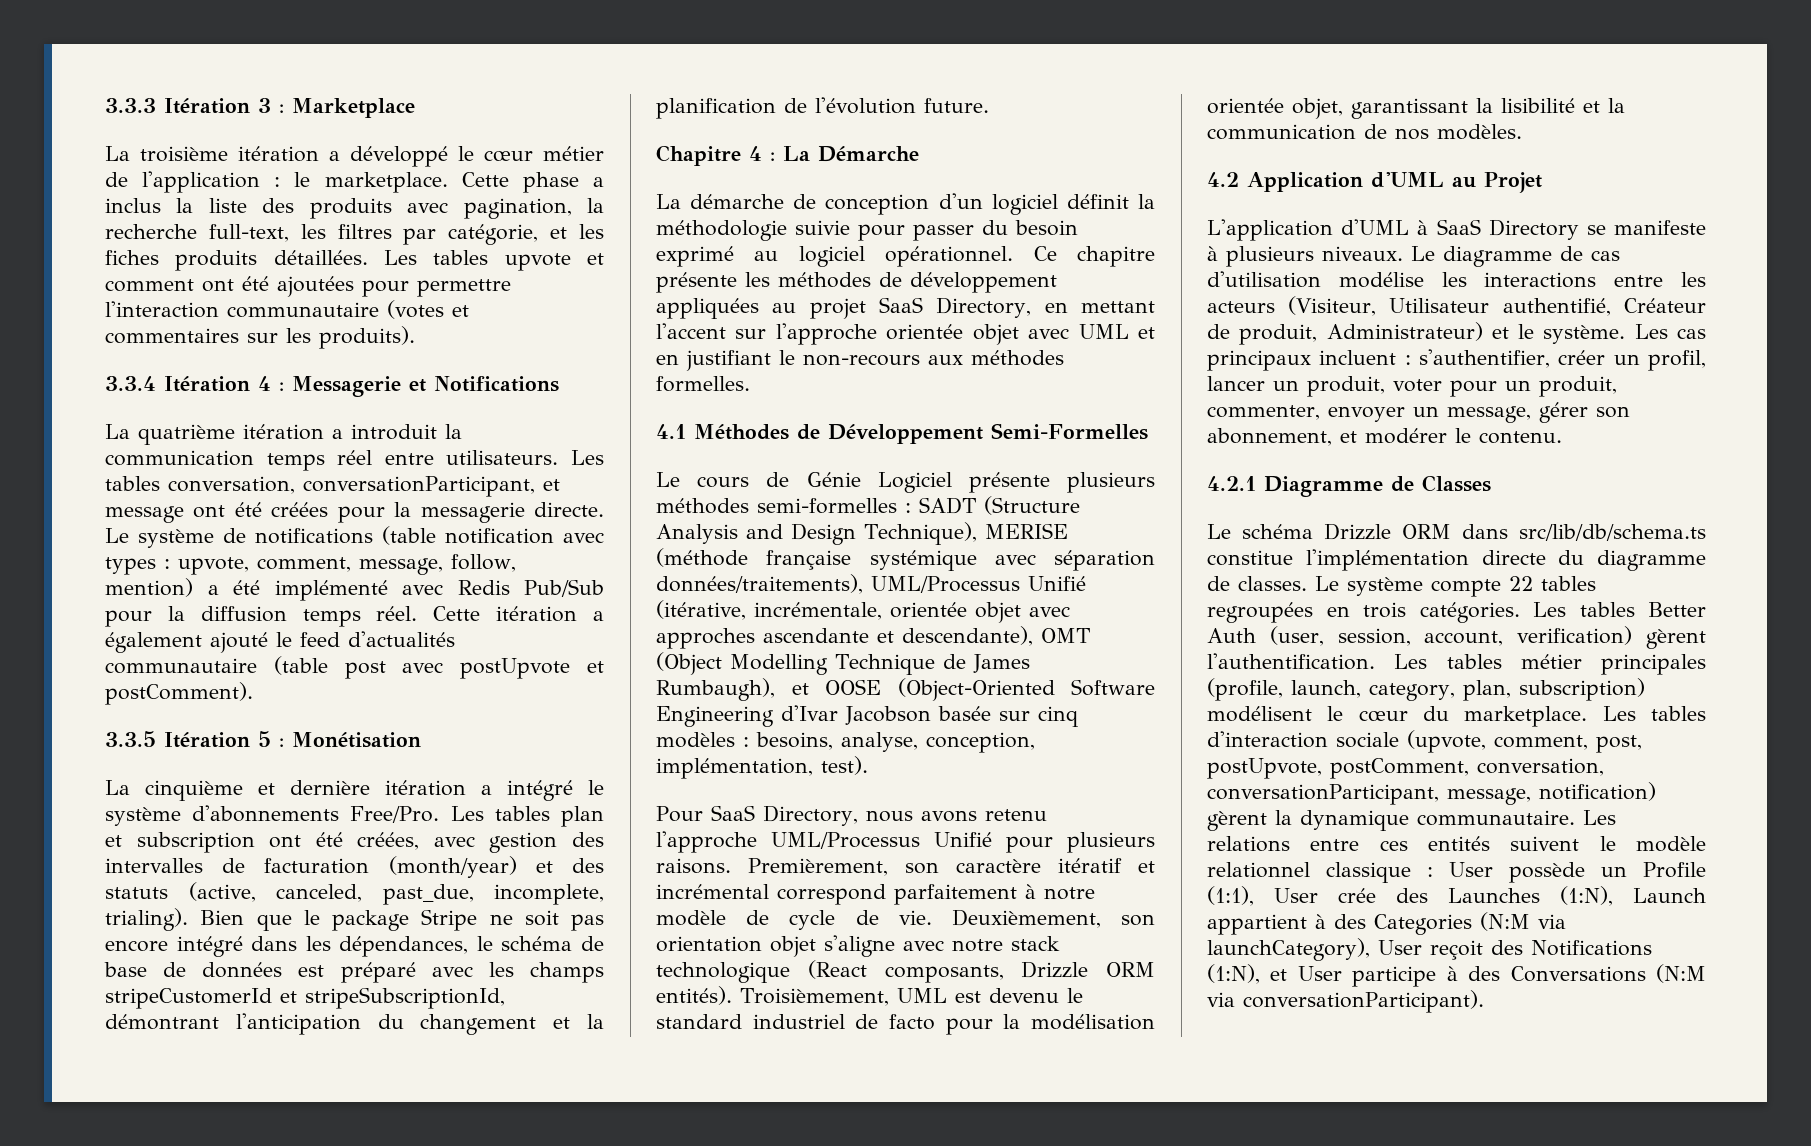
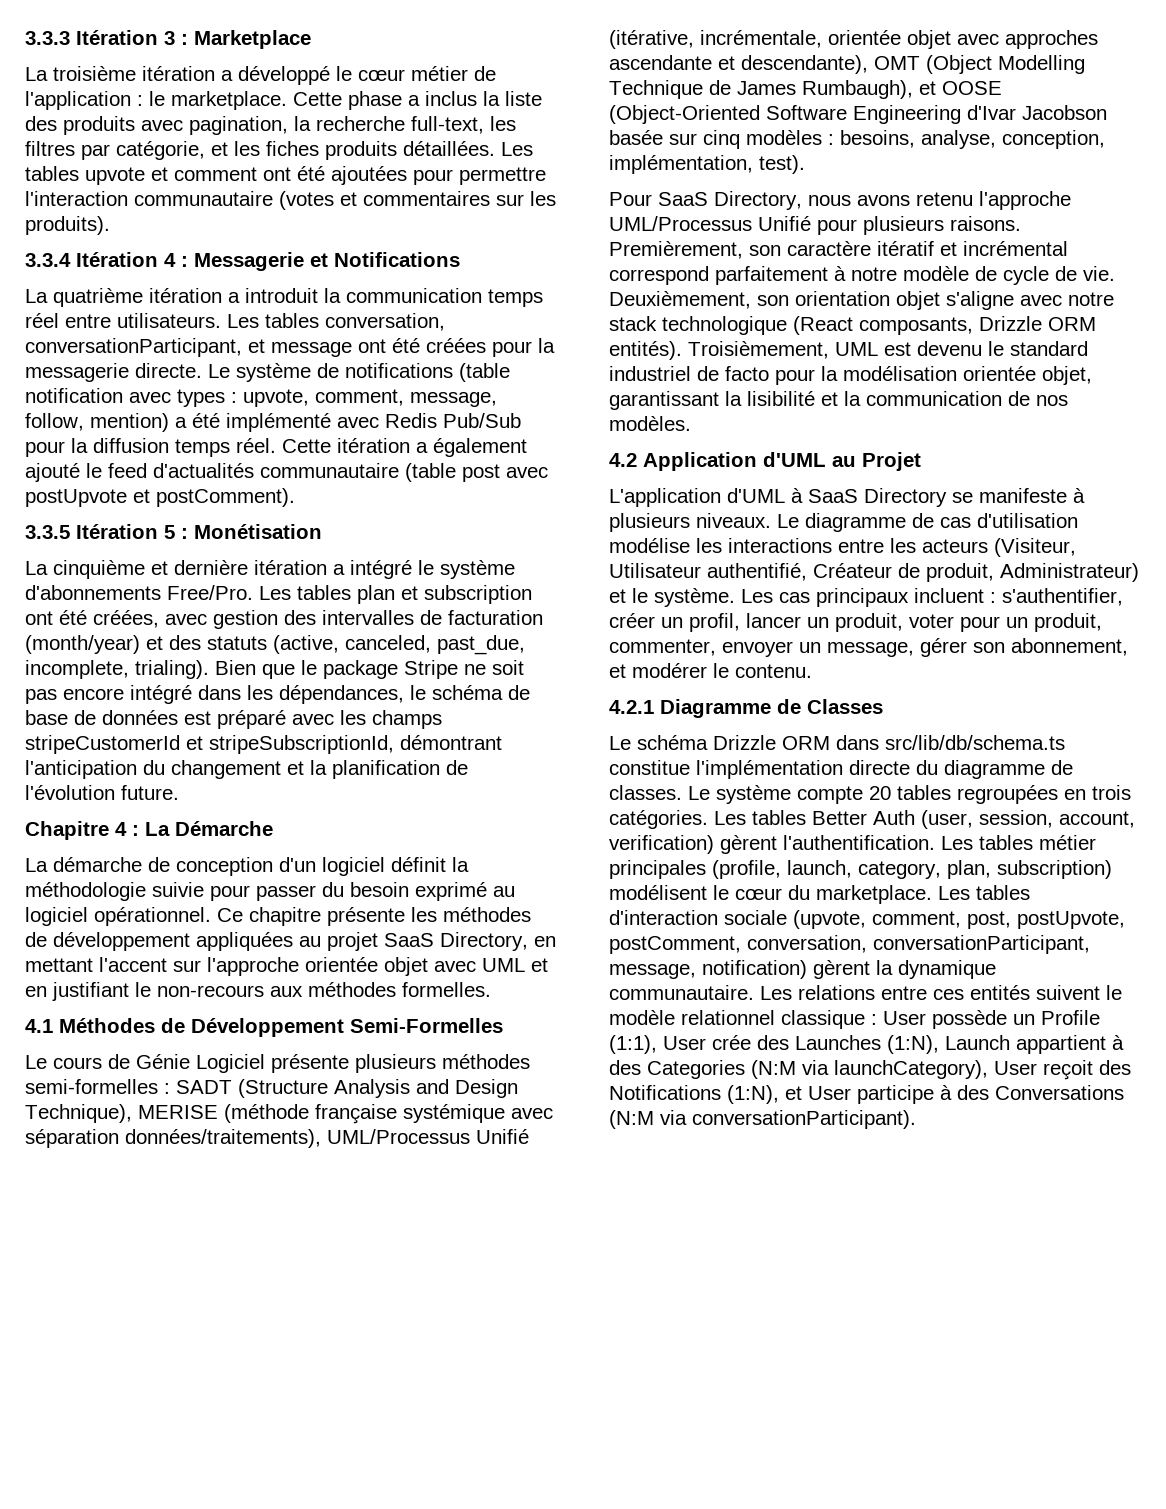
- Le système compte 22 tables regroupées en trois catégories.
+ Le système compte 20 tables regroupées en trois catégories.

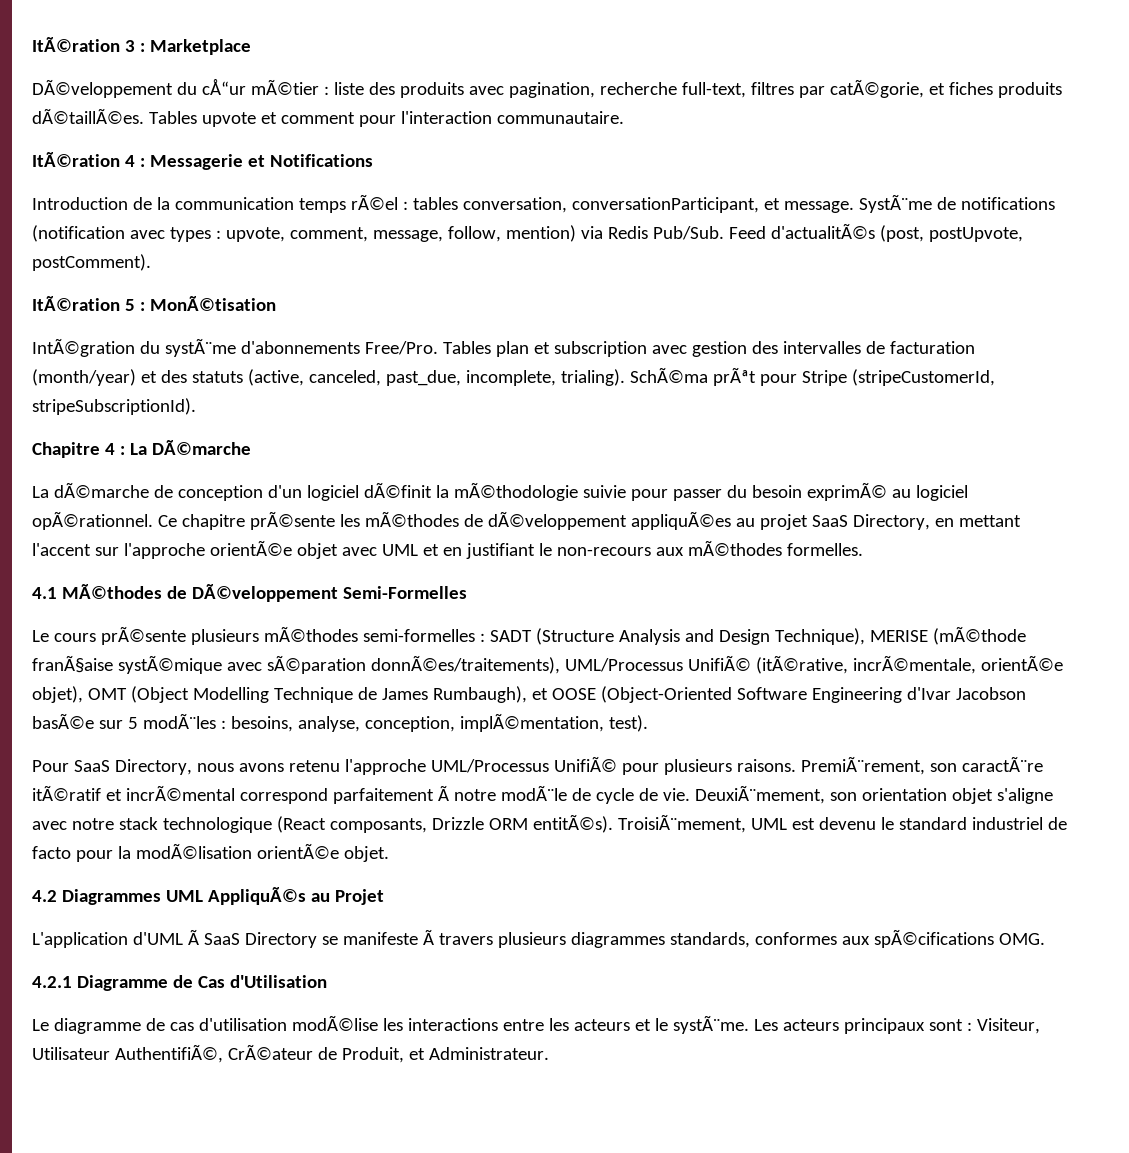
- 3.3.3 Itération 3 : Marketplace
+ ItÃ©ration 3 : Marketplace
- La troisième itération a développé le cœur métier de l'application : le marketplace. Cette phase a inclus la liste des produits avec pagination, la recherche full-text, les filtres par catégorie, et les fiches produits détaillées. Les tables upvote et comment ont été ajoutées pour permettre l'interaction communautaire (votes et commentaires sur les produits).
- 3.3.4 Itération 4 : Messagerie et Notifications
+ DÃ©veloppement du cÅ“ur mÃ©tier : liste des produits avec pagination, recherche full-text, filtres par catÃ©gorie, et fiches produits dÃ©taillÃ©es. Tables upvote et comment pour l'interaction communautaire.
+ ItÃ©ration 4 : Messagerie et Notifications
- La quatrième itération a introduit la communication temps réel entre utilisateurs. Les tables conversation, conversationParticipant, et message ont été créées pour la messagerie directe. Le système de notifications (table notification avec types : upvote, comment, message, follow, mention) a été implémenté avec Redis Pub/Sub pour la diffusion temps réel. Cette itération a également ajouté le feed d'actualités communautaire (table post avec postUpvote et postComment).
- 3.3.5 Itération 5 : Monétisation
- La cinquième et dernière itération a intégré le système d'abonnements Free/Pro. Les tables plan et subscription ont été créées, avec gestion des intervalles de facturation (month/year) et des statuts (active, canceled, past_due, incomplete, trialing).
+ Introduction de la communication temps rÃ©el : tables conversation, conversationParticipant, et message. SystÃ¨me de notifications (notification avec types : upvote, comment, message, follow, mention) via Redis Pub/Sub. Feed d'actualitÃ©s (post, postUpvote, postComment).
+ ItÃ©ration 5 : MonÃ©tisation
+ IntÃ©gration du systÃ¨me d'abonnements Free/Pro. Tables plan et subscription avec gestion des intervalles de facturation (month/year) et des statuts (active, canceled, past_due, incomplete, trialing).
- Bien que le package Stripe ne soit pas encore intégré dans les dépendances, le schéma de base de données est préparé avec les champs stripeCustomerId et stripeSubscriptionId, démontrant l'anticipation du changement et la planification de l'évolution future.
+ SchÃ©ma prÃªt pour Stripe (stripeCustomerId, stripeSubscriptionId).
- Chapitre 4 : La Démarche
- La démarche de conception d'un logiciel définit la méthodologie suivie pour passer du besoin exprimé au logiciel opérationnel.
+ Chapitre 4 : La DÃ©marche
+ La dÃ©marche de conception d'un logiciel dÃ©finit la mÃ©thodologie suivie pour passer du besoin exprimÃ© au logiciel opÃ©rationnel.
- Ce chapitre présente les méthodes de développement appliquées au projet SaaS Directory, en mettant l'accent sur l'approche orientée objet avec UML et en justifiant le non-recours aux méthodes formelles.
+ Ce chapitre prÃ©sente les mÃ©thodes de dÃ©veloppement appliquÃ©es au projet SaaS Directory, en mettant l'accent sur l'approche orientÃ©e objet avec UML et en justifiant le non-recours aux mÃ©thodes formelles.
- 4.1 Méthodes de Développement Semi-Formelles
+ 4.1 MÃ©thodes de DÃ©veloppement Semi-Formelles
- Le cours de Génie Logiciel présente plusieurs méthodes semi-formelles : SADT (Structure Analysis and Design Technique), MERISE (méthode française systémique avec séparation données/traitements), UML/Processus Unifié (itérative, incrémentale, orientée objet avec approches ascendante et descendante), OMT (Object Modelling Technique de James Rumbaugh), et OOSE (Object-Oriented Software Engineering d'Ivar Jacobson basée sur cinq modèles : besoins, analyse, conception, implémentation, test).
+ Le cours prÃ©sente plusieurs mÃ©thodes semi-formelles : SADT (Structure Analysis and Design Technique), MERISE (mÃ©thode franÃ§aise systÃ©mique avec sÃ©paration donnÃ©es/traitements), UML/Processus UnifiÃ© (itÃ©rative, incrÃ©mentale, orientÃ©e objet), OMT (Object Modelling Technique de James Rumbaugh), et OOSE (Object-Oriented Software Engineering d'Ivar Jacobson basÃ©e sur 5 modÃ¨les : besoins, analyse, conception, implÃ©mentation, test).
- Pour SaaS Directory, nous avons retenu l'approche UML/Processus Unifié pour plusieurs raisons.
+ Pour SaaS Directory, nous avons retenu l'approche UML/Processus UnifiÃ© pour plusieurs raisons.
- Premièrement, son caractère itératif et incrémental correspond parfaitement à notre modèle de cycle de vie.
+ PremiÃ¨rement, son caractÃ¨re itÃ©ratif et incrÃ©mental correspond parfaitement Ã notre modÃ¨le de cycle de vie.
- Deuxièmement, son orientation objet s'aligne avec notre stack technologique (React composants, Drizzle ORM entités). Troisièmement, UML est devenu le standard industriel de facto pour la modélisation orientée objet, garantissant la lisibilité et la communication de nos modèles.
- 4.2 Application d'UML au Projet
+ DeuxiÃ¨mement, son orientation objet s'aligne avec notre stack technologique (React composants, Drizzle ORM entitÃ©s). TroisiÃ¨mement, UML est devenu le standard industriel de facto pour la modÃ©lisation orientÃ©e objet.
+ 4.2 Diagrammes UML AppliquÃ©s au Projet
- L'application d'UML à SaaS Directory se manifeste à plusieurs niveaux. Le diagramme de cas d'utilisation modélise les interactions entre les acteurs (Visiteur, Utilisateur authentifié, Créateur de produit, Administrateur) et le système. Les cas principaux incluent : s'authentifier, créer un profil, lancer un produit, voter pour un produit, commenter, envoyer un message, gérer son abonnement, et modérer le contenu.
- 4.2.1 Diagramme de Classes
- Le schéma Drizzle ORM dans src/lib/db/schema.ts constitue l'implémentation directe du diagramme de classes. Le système compte 20 tables regroupées en trois catégories. Les tables Better Auth (user, session, account, verification) gèrent l'authentification. Les tables métier principales (profile, launch, category, plan, subscription) modélisent le cœur du marketplace. Les tables d'interaction sociale (upvote, comment, post, postUpvote, postComment, conversation, conversationParticipant, message, notification) gèrent la dynamique communautaire. Les relations entre ces entités suivent le modèle relationnel classique : User possède un Profile (1:1), User crée des Launches (1:N), Launch appartient à des Categories (N:M via launchCategory), User reçoit des Notifications (1:N), et User participe à des Conversations (N:M via conversationParticipant).
+ L'application d'UML Ã SaaS Directory se manifeste Ã travers plusieurs diagrammes standards, conformes aux spÃ©cifications OMG.
+ 4.2.1 Diagramme de Cas d'Utilisation
+ Le diagramme de cas d'utilisation modÃ©lise les interactions entre les acteurs et le systÃ¨me. Les acteurs principaux sont : Visiteur, Utilisateur AuthentifiÃ©, CrÃ©ateur de Produit, et Administrateur.

